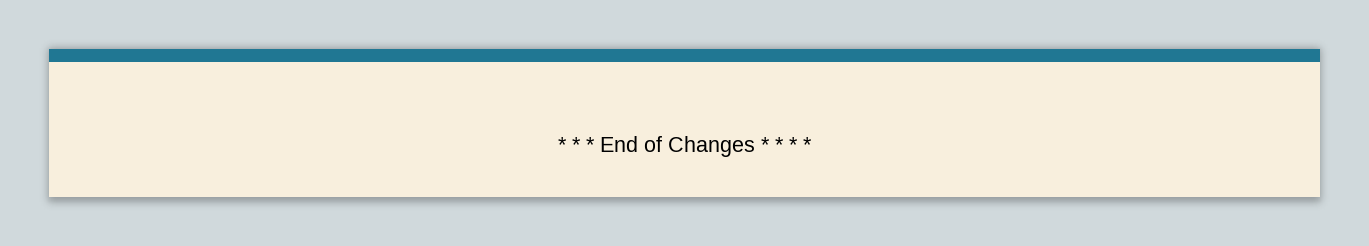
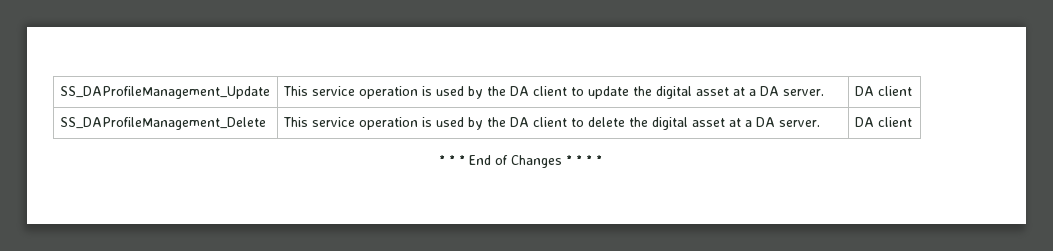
+ SS_DAProfileManagement_Update | This service operation is used by the DA client to update the digital asset at a DA server. | DA client
+ SS_DAProfileManagement_Delete | This service operation is used by the DA client to delete the digital asset at a DA server. | DA client

